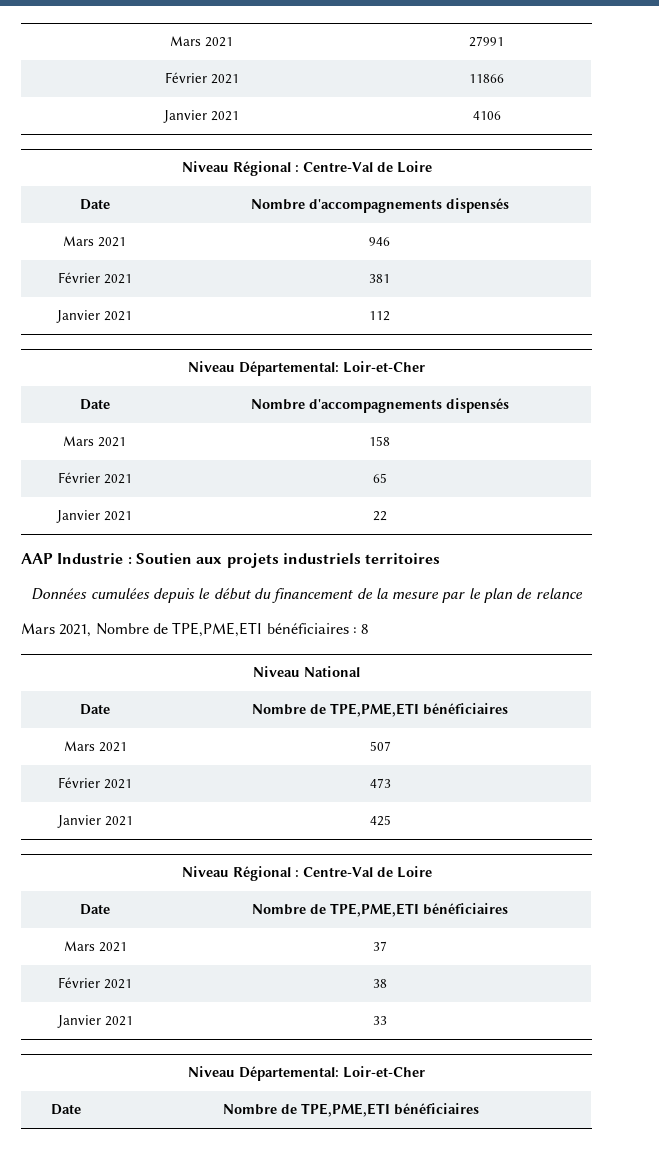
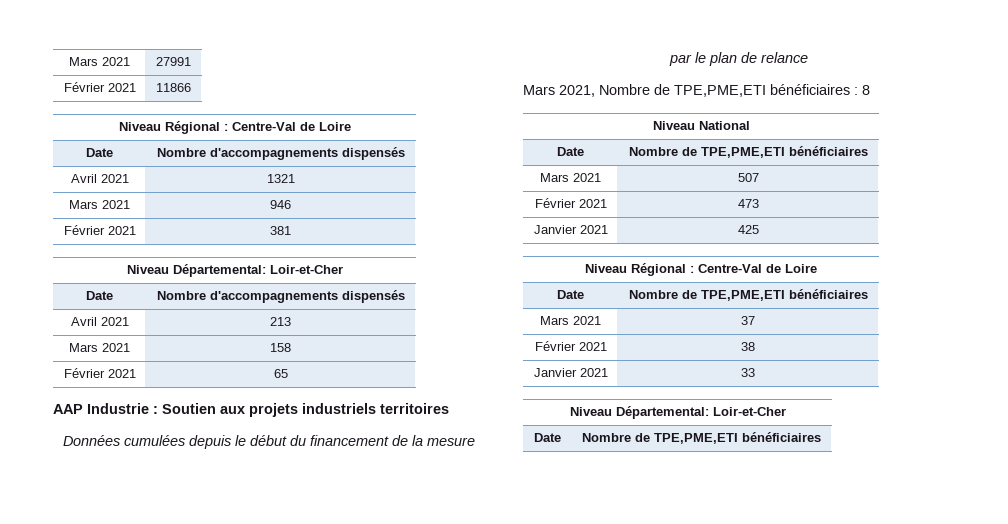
- Janvier 2021 | 4106
+ Avril 2021 | 1321
- Janvier 2021 | 112
+ Avril 2021 | 213
- Janvier 2021 | 22

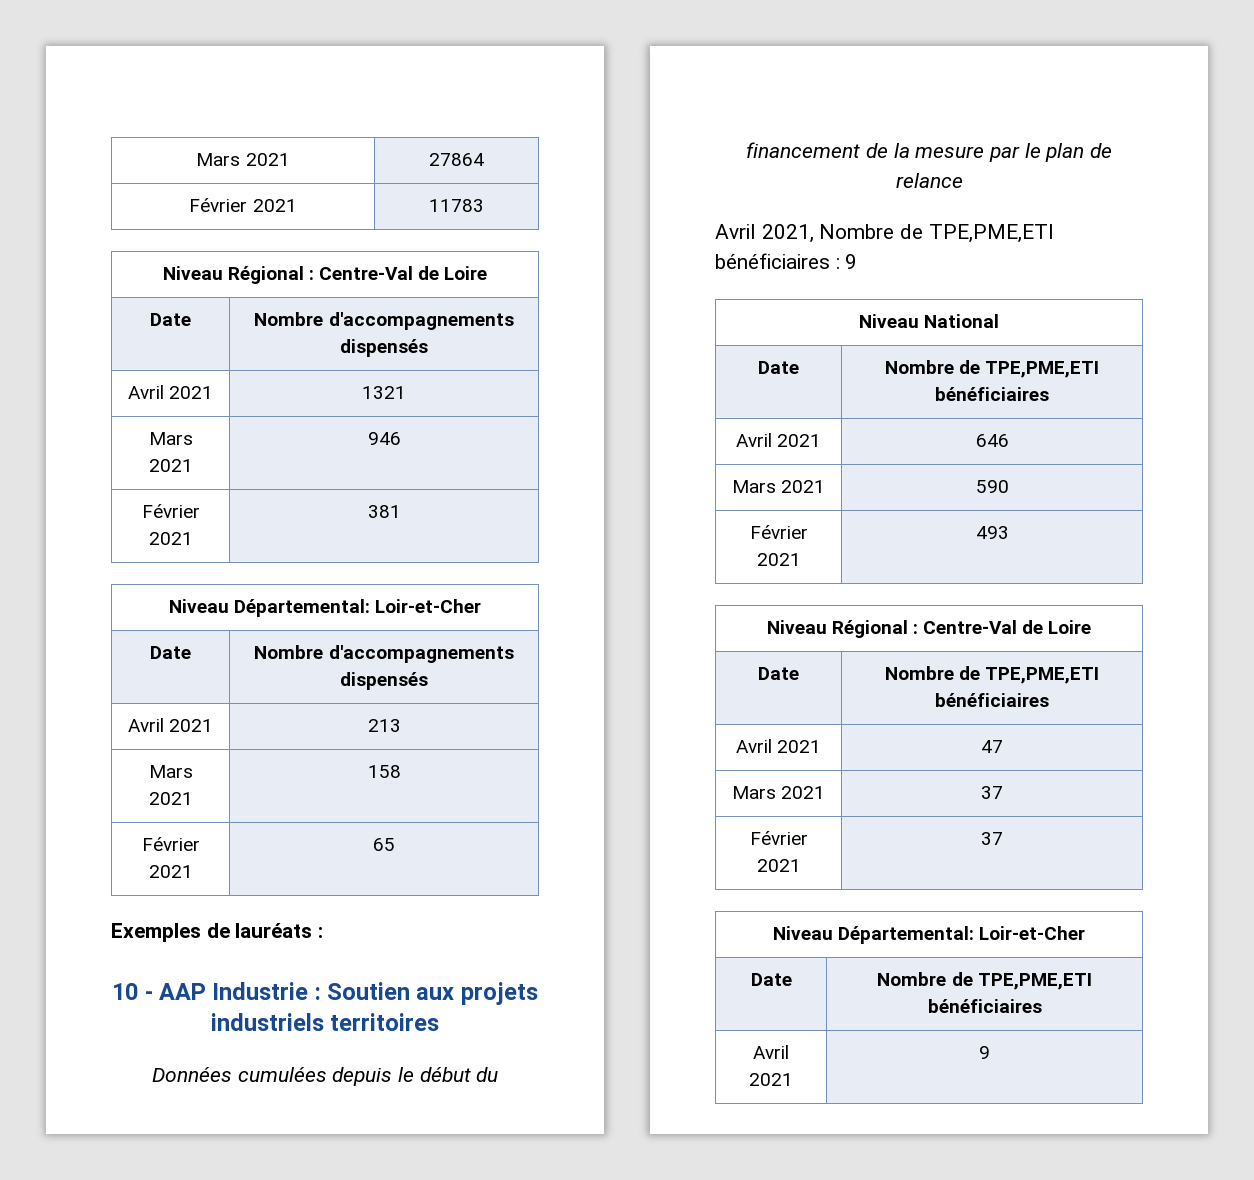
- Mars 2021 | 27991
- Février 2021 | 11866
+ Mars 2021 | 27864
+ Février 2021 | 11783
- AAP Industrie : Soutien aux projets industriels territoires
+ Exemples de lauréats :
+ 10 - AAP Industrie : Soutien aux projets industriels territoires
- Mars 2021, Nombre de TPE,PME,ETI bénéficiaires : 8
+ Avril 2021, Nombre de TPE,PME,ETI bénéficiaires : 9
- Mars 2021 | 507
- Février 2021 | 473
- Janvier 2021 | 425
+ Avril 2021 | 646
+ Mars 2021 | 590
+ Février 2021 | 493
+ Avril 2021 | 47
- Février 2021 | 38
- Janvier 2021 | 33
+ Février 2021 | 37
+ Avril 2021 | 9

